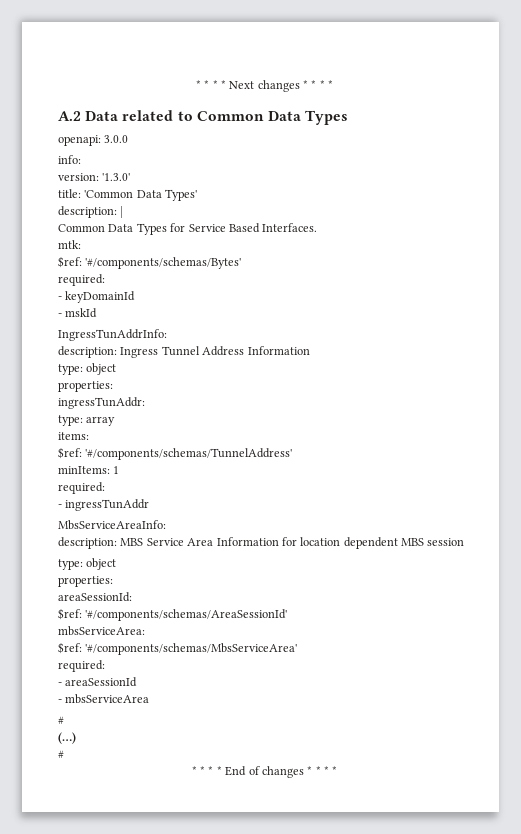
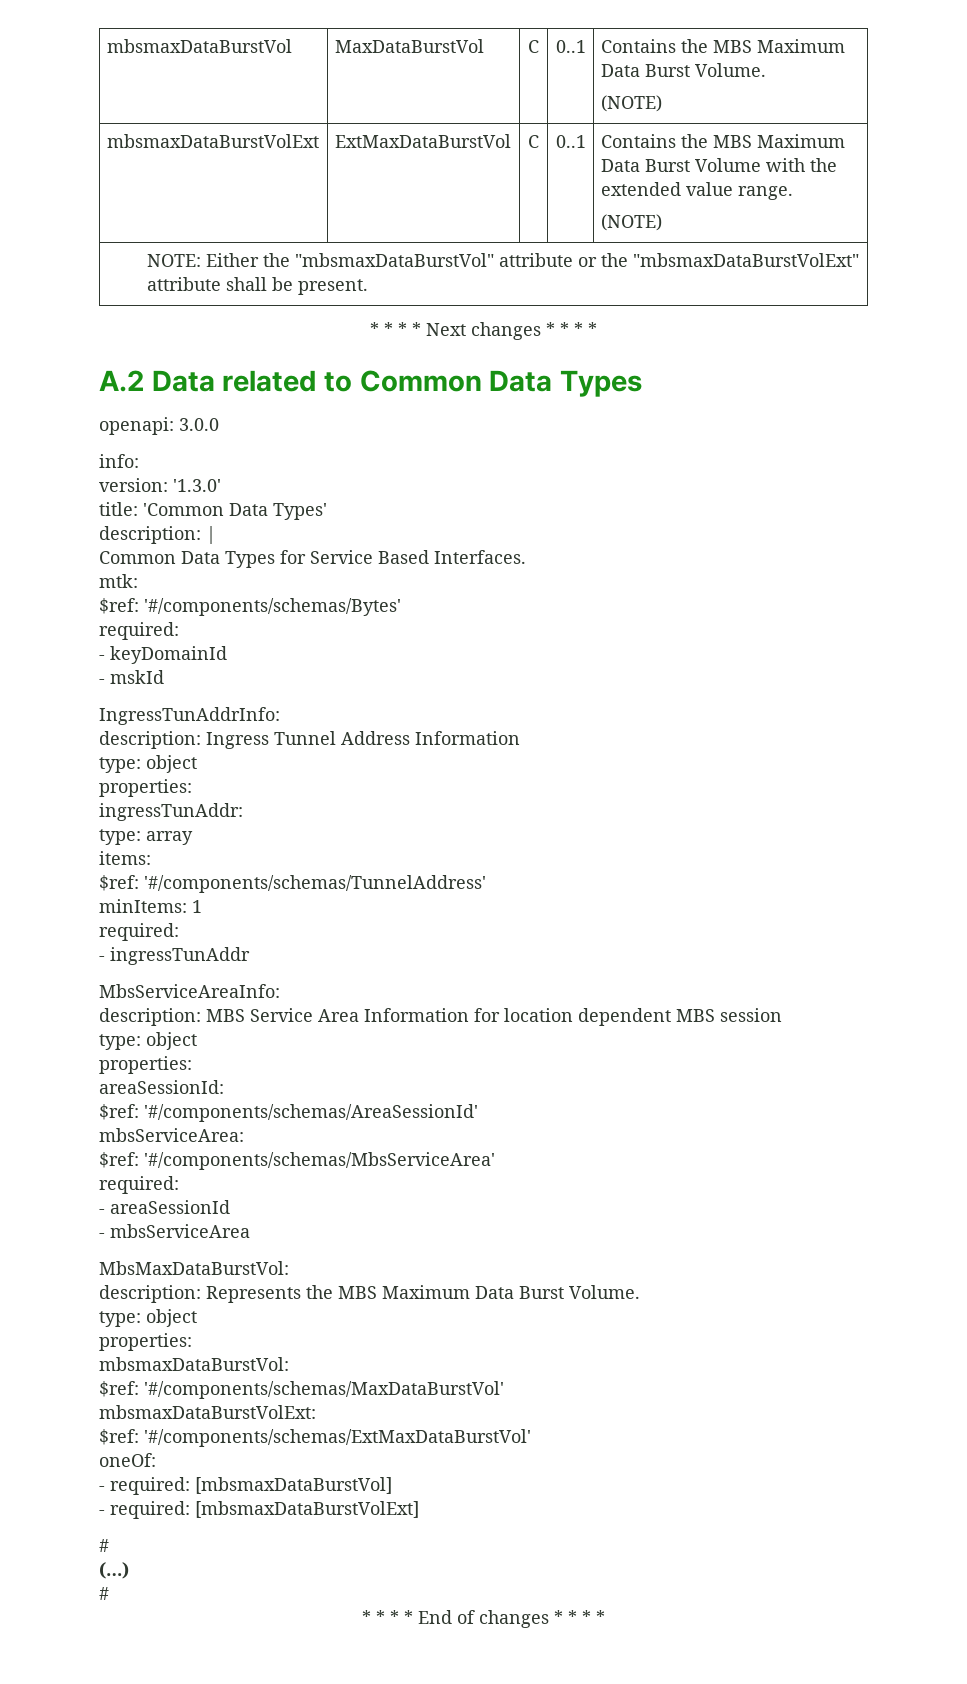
+ mbsmaxDataBurstVol | MaxDataBurstVol | C | 0..1 | Contains the MBS Maximum Data Burst Volume.
+ (NOTE)
+ mbsmaxDataBurstVolExt | ExtMaxDataBurstVol | C | 0..1 | Contains the MBS Maximum Data Burst Volume with the extended value range.
+ (NOTE)
+ NOTE: Either the "mbsmaxDataBurstVol" attribute or the "mbsmaxDataBurstVolExt" attribute shall be present.
+ MbsMaxDataBurstVol:
+ description: Represents the MBS Maximum Data Burst Volume.
+ type: object
+ properties:
+ mbsmaxDataBurstVol:
+ $ref: '#/components/schemas/MaxDataBurstVol'
+ mbsmaxDataBurstVolExt:
+ $ref: '#/components/schemas/ExtMaxDataBurstVol'
+ oneOf:
+ - required: [mbsmaxDataBurstVol]
+ - required: [mbsmaxDataBurstVolExt]

